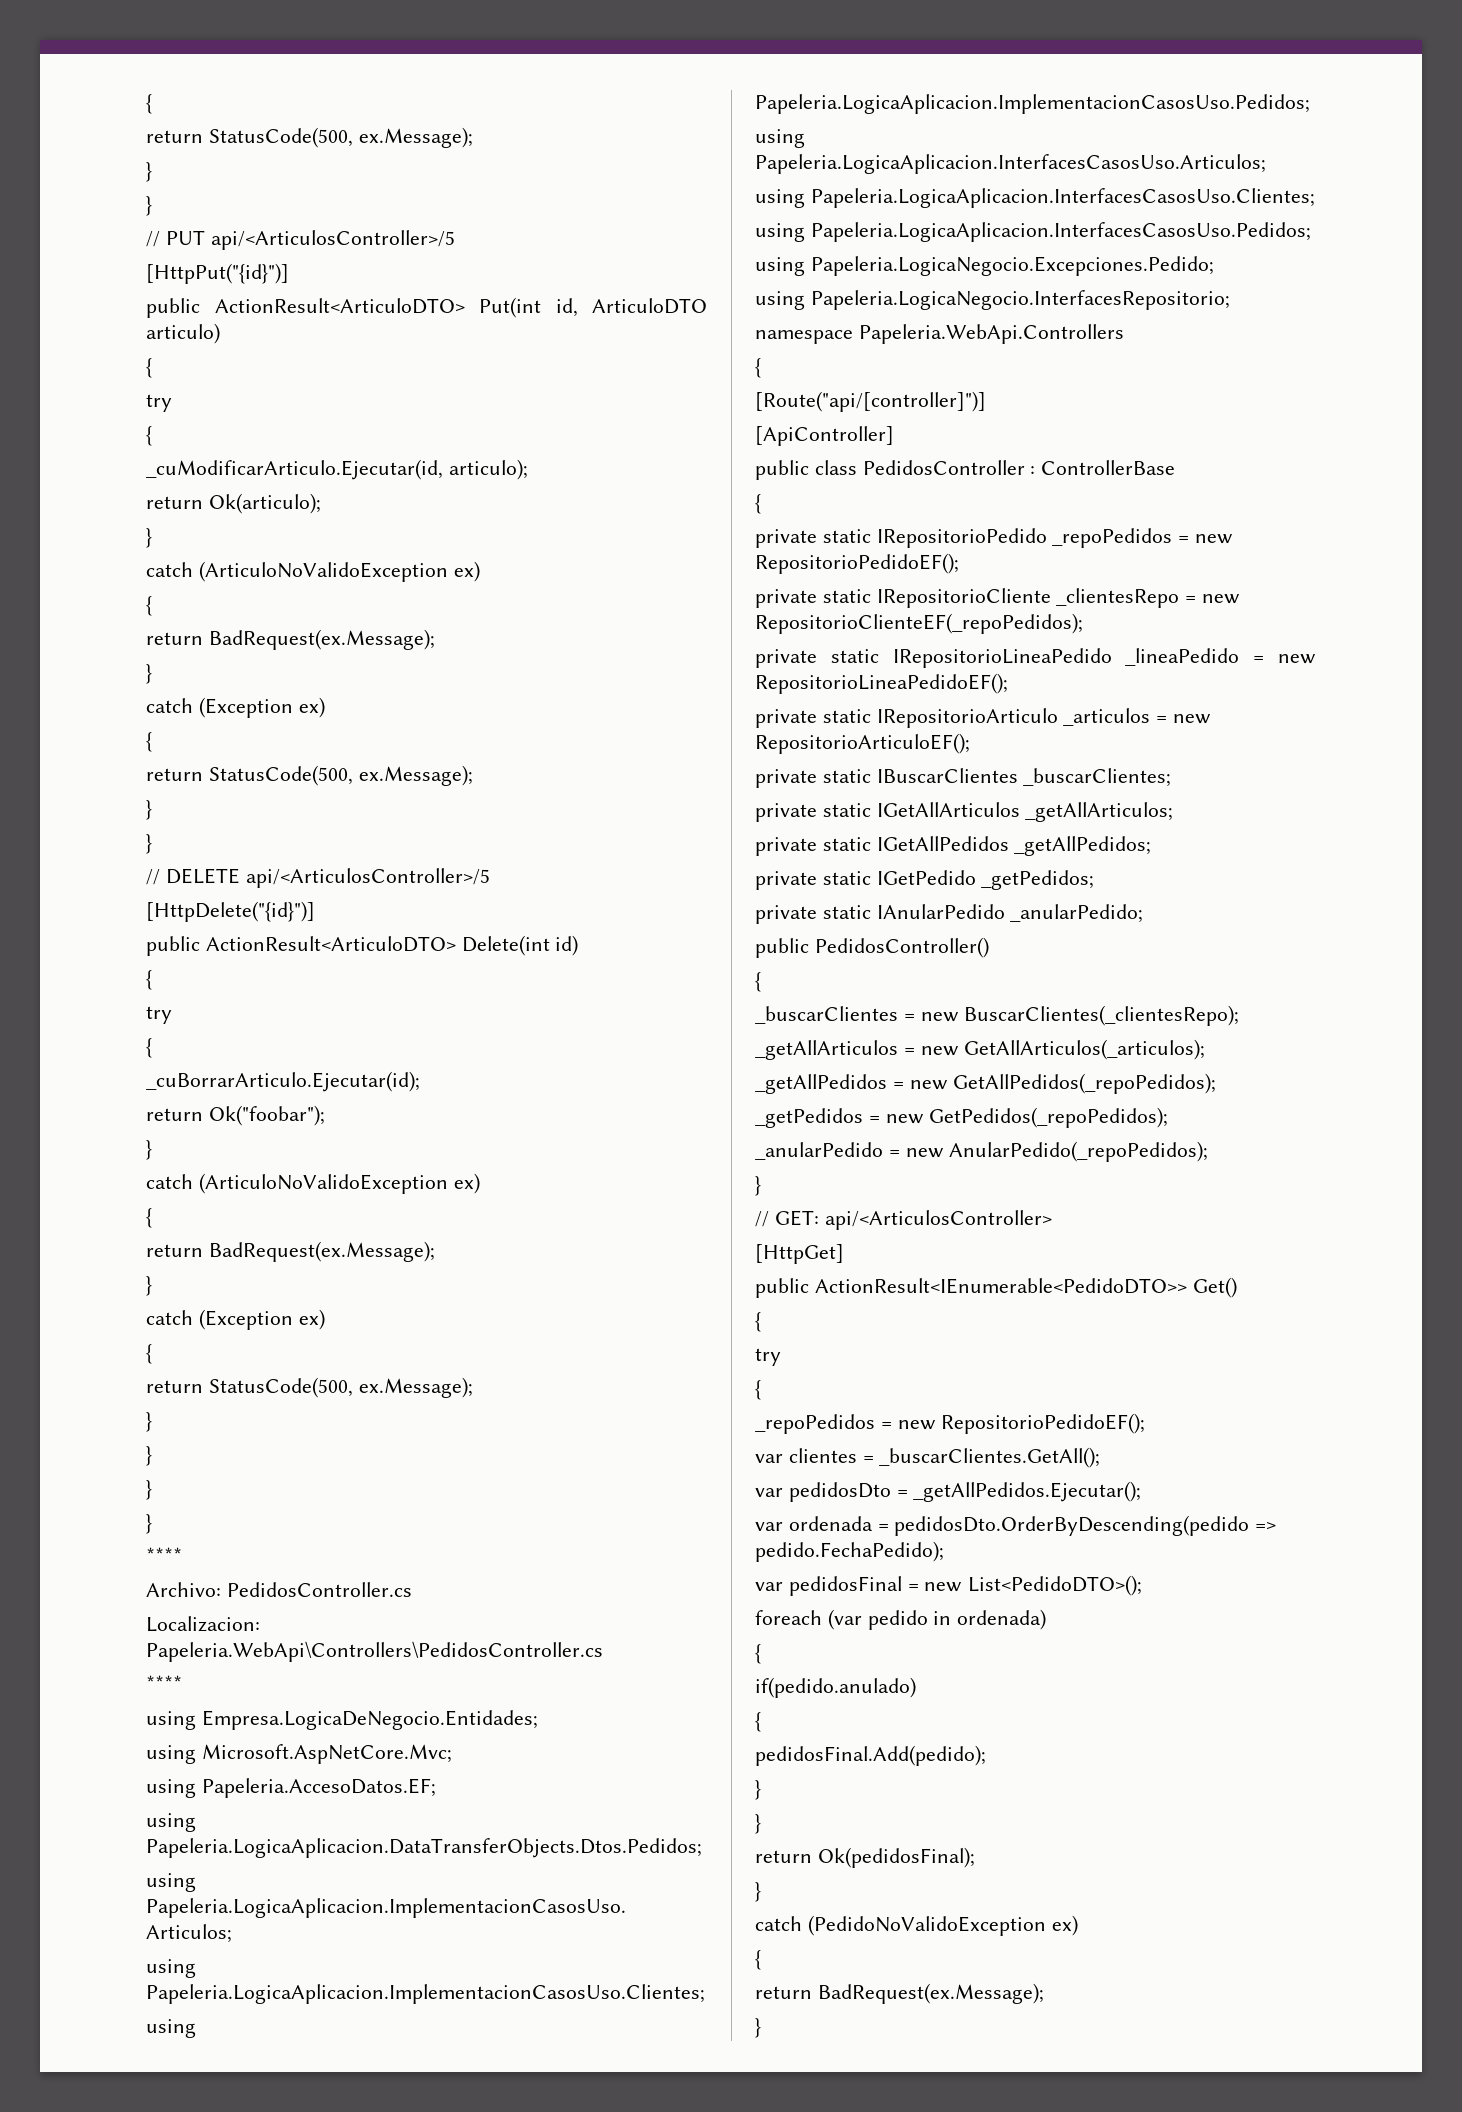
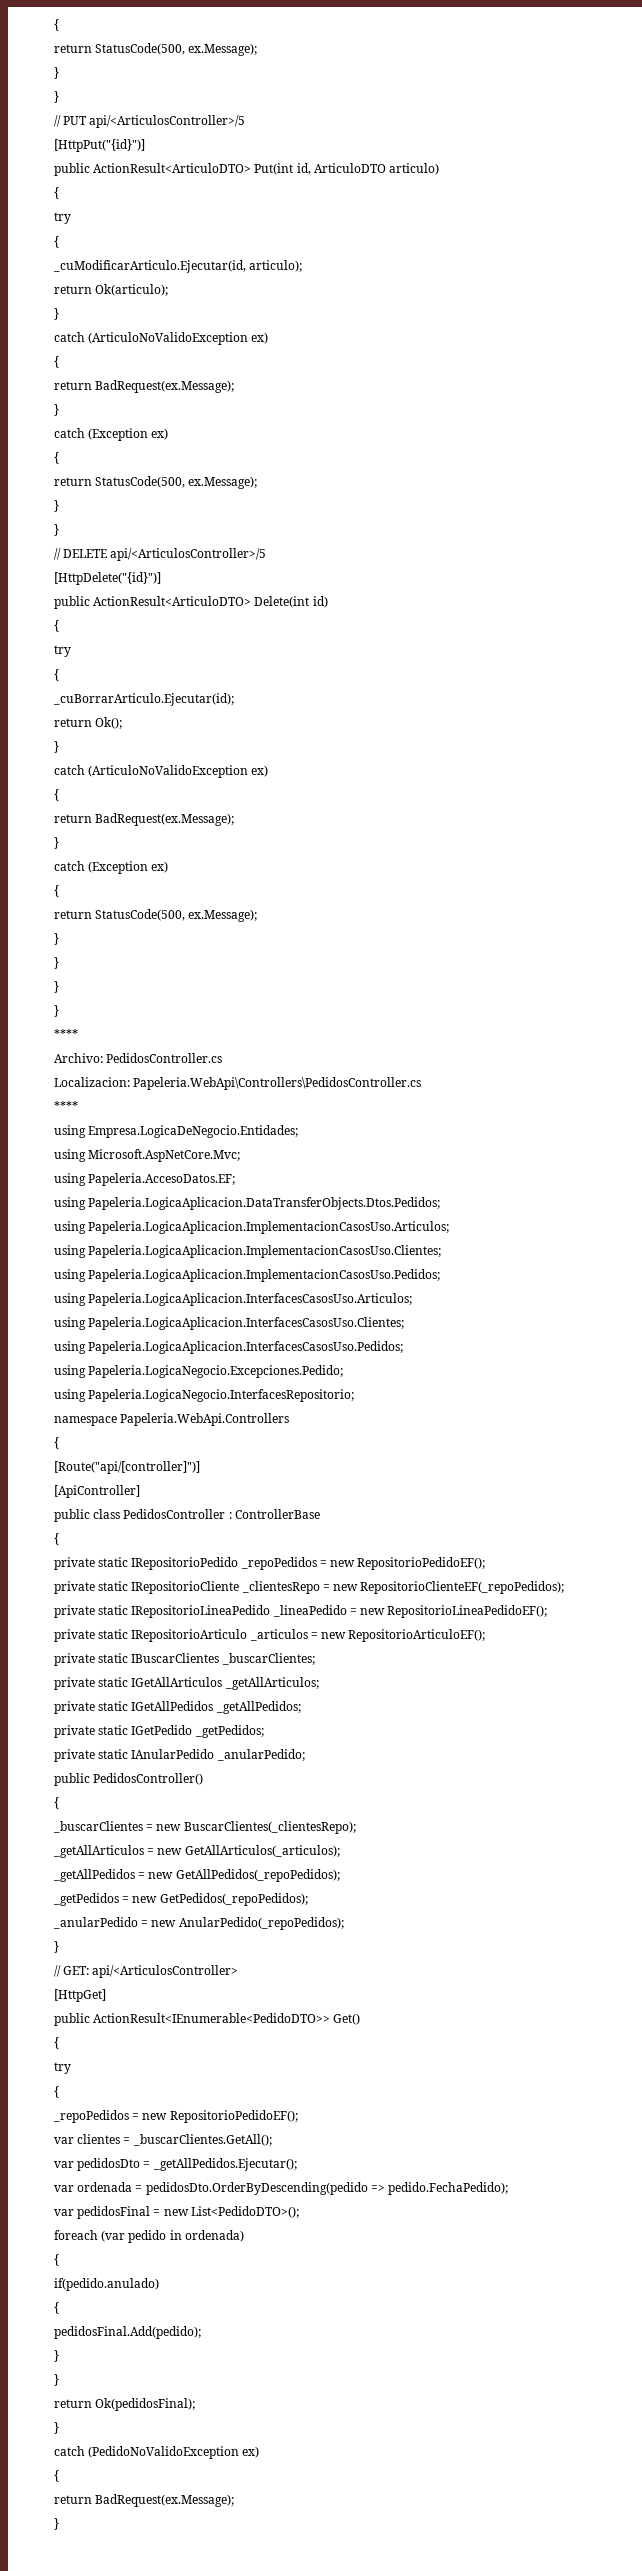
- return Ok("foobar");
+ return Ok();

